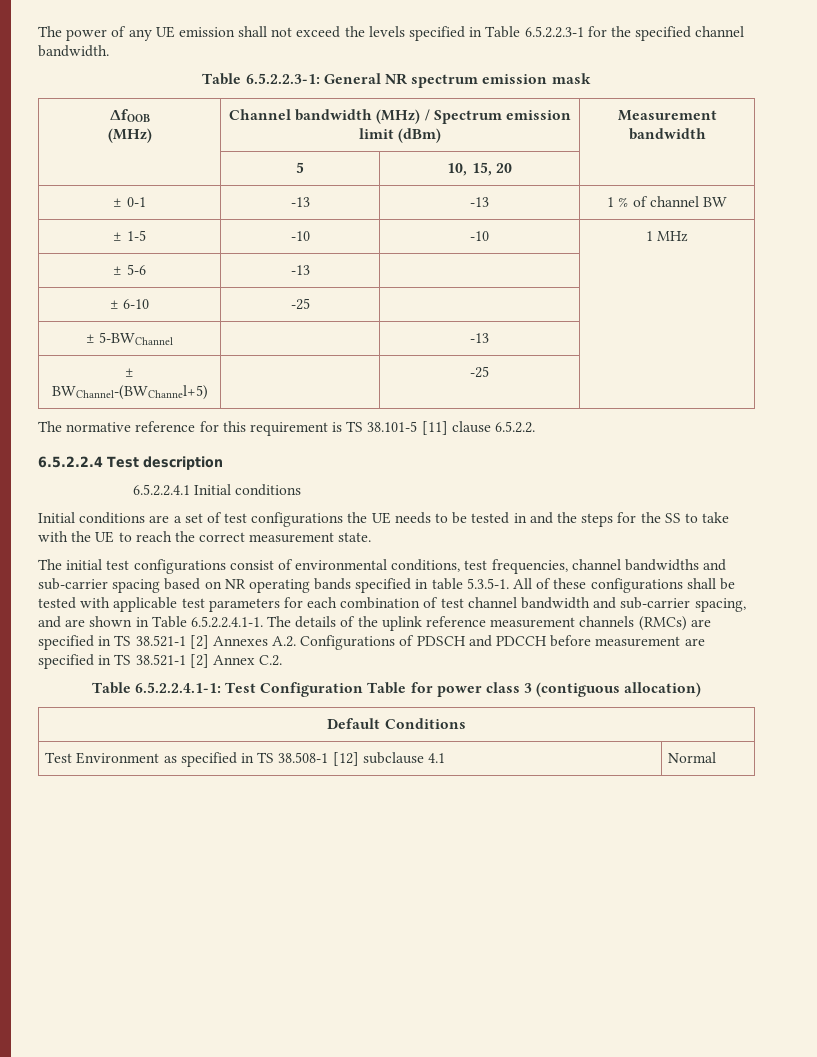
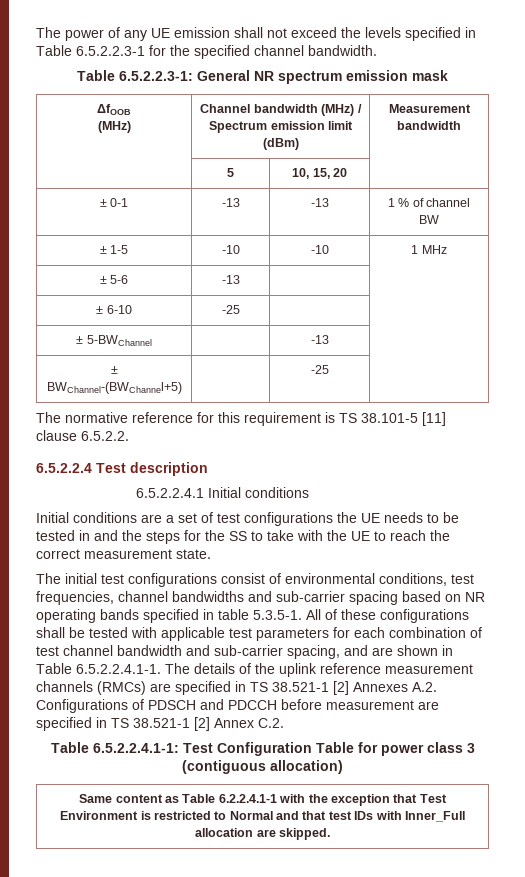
- Default Conditions
- Test Environment as specified in TS 38.508-1 [12] subclause 4.1 | Normal
+ Same content as Table 6.2.2.4.1-1 with the exception that Test Environment is restricted to Normal and that test IDs with Inner_Full allocation are skipped.

